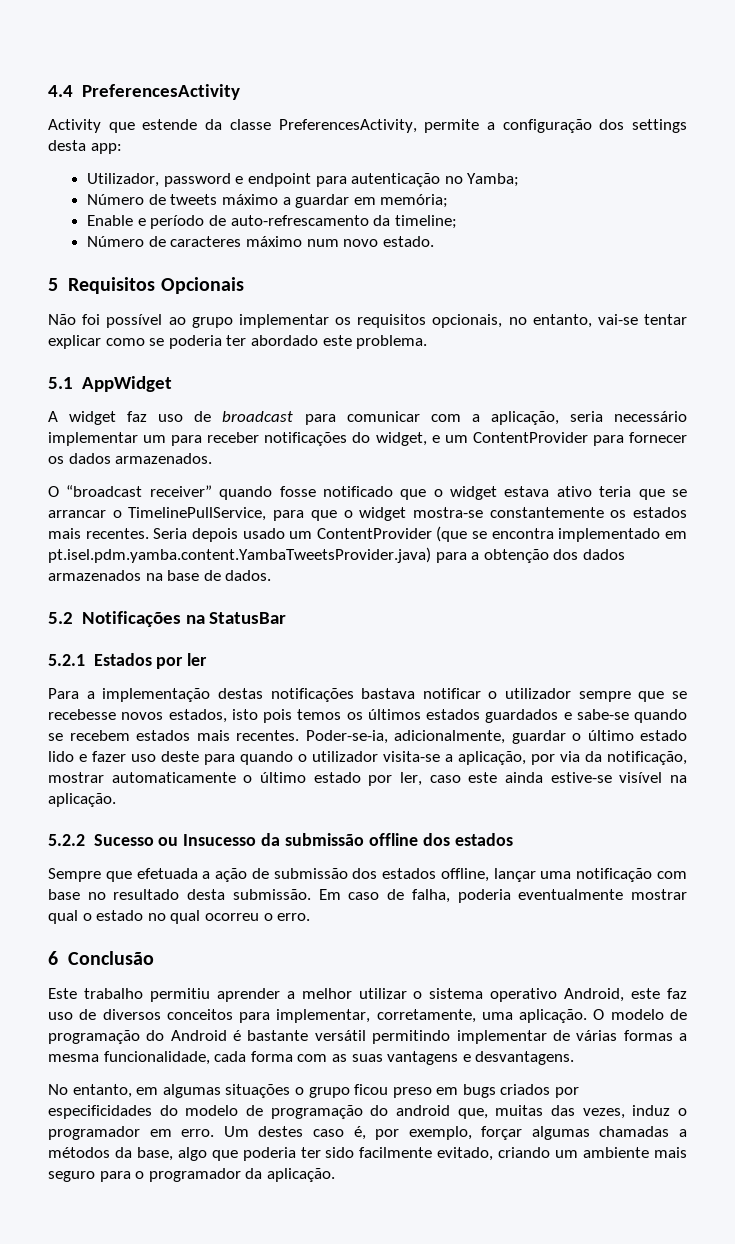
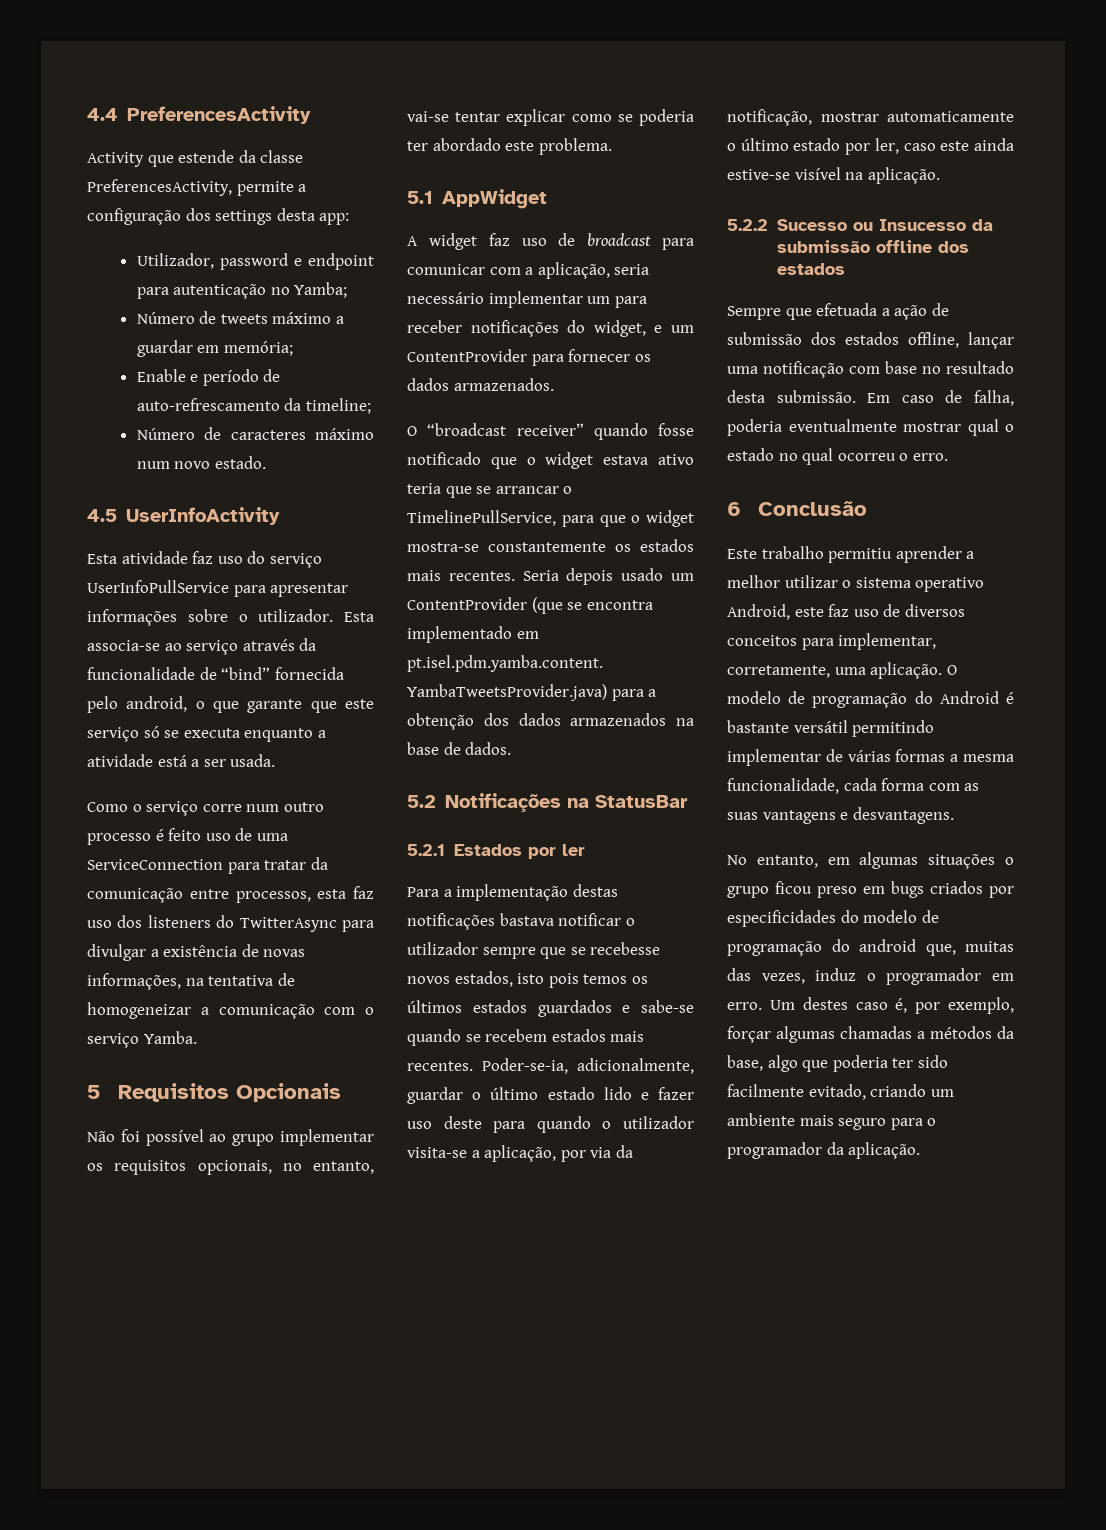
+ 4.5 UserInfoActivity
+ Esta atividade faz uso do serviço UserInfoPullService para apresentar informações sobre o utilizador. Esta associa-se ao serviço através da funcionalidade de “bind” fornecida pelo android, o que garante que este serviço só se executa enquanto a atividade está a ser usada.
+ Como o serviço corre num outro processo é feito uso de uma ServiceConnection para tratar da comunicação entre processos, esta faz uso dos listeners do TwitterAsync para divulgar a existência de novas informações, na tentativa de homogeneizar a comunicação com o serviço Yamba.

